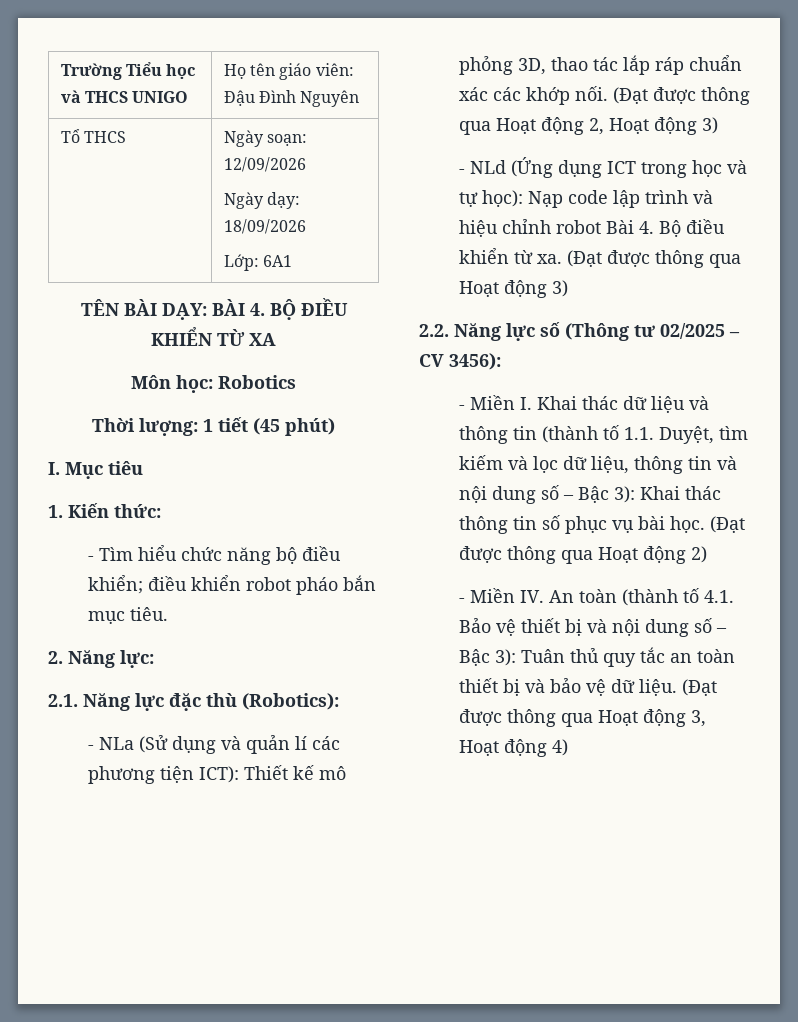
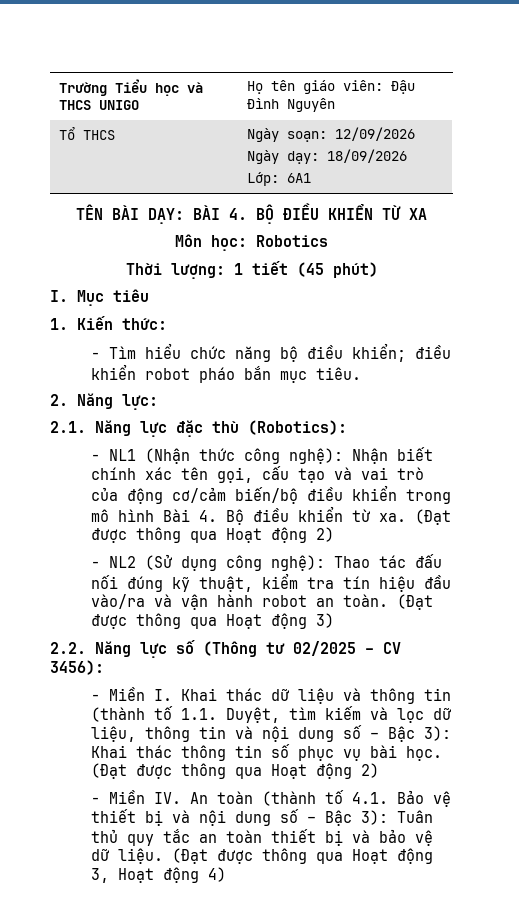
- - NLa (Sử dụng và quản lí các phương tiện ICT): Thiết kế mô phỏng 3D, thao tác lắp ráp chuẩn xác các khớp nối. (Đạt được thông qua Hoạt động 2, Hoạt động 3)
- - NLd (Ứng dụng ICT trong học và tự học): Nạp code lập trình và hiệu chỉnh robot Bài 4. Bộ điều khiển từ xa. (Đạt được thông qua Hoạt động 3)
+ - NL1 (Nhận thức công nghệ): Nhận biết chính xác tên gọi, cấu tạo và vai trò của động cơ/cảm biến/bộ điều khiển trong mô hình Bài 4. Bộ điều khiển từ xa. (Đạt được thông qua Hoạt động 2)
+ - NL2 (Sử dụng công nghệ): Thao tác đấu nối đúng kỹ thuật, kiểm tra tín hiệu đầu vào/ra và vận hành robot an toàn. (Đạt được thông qua Hoạt động 3)

